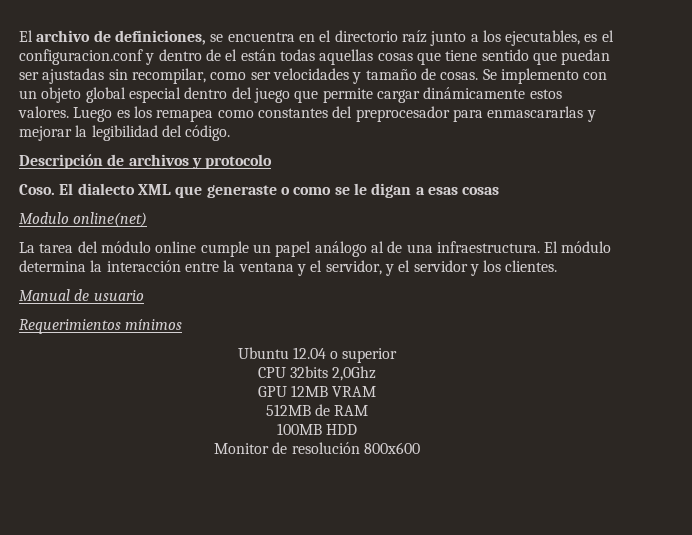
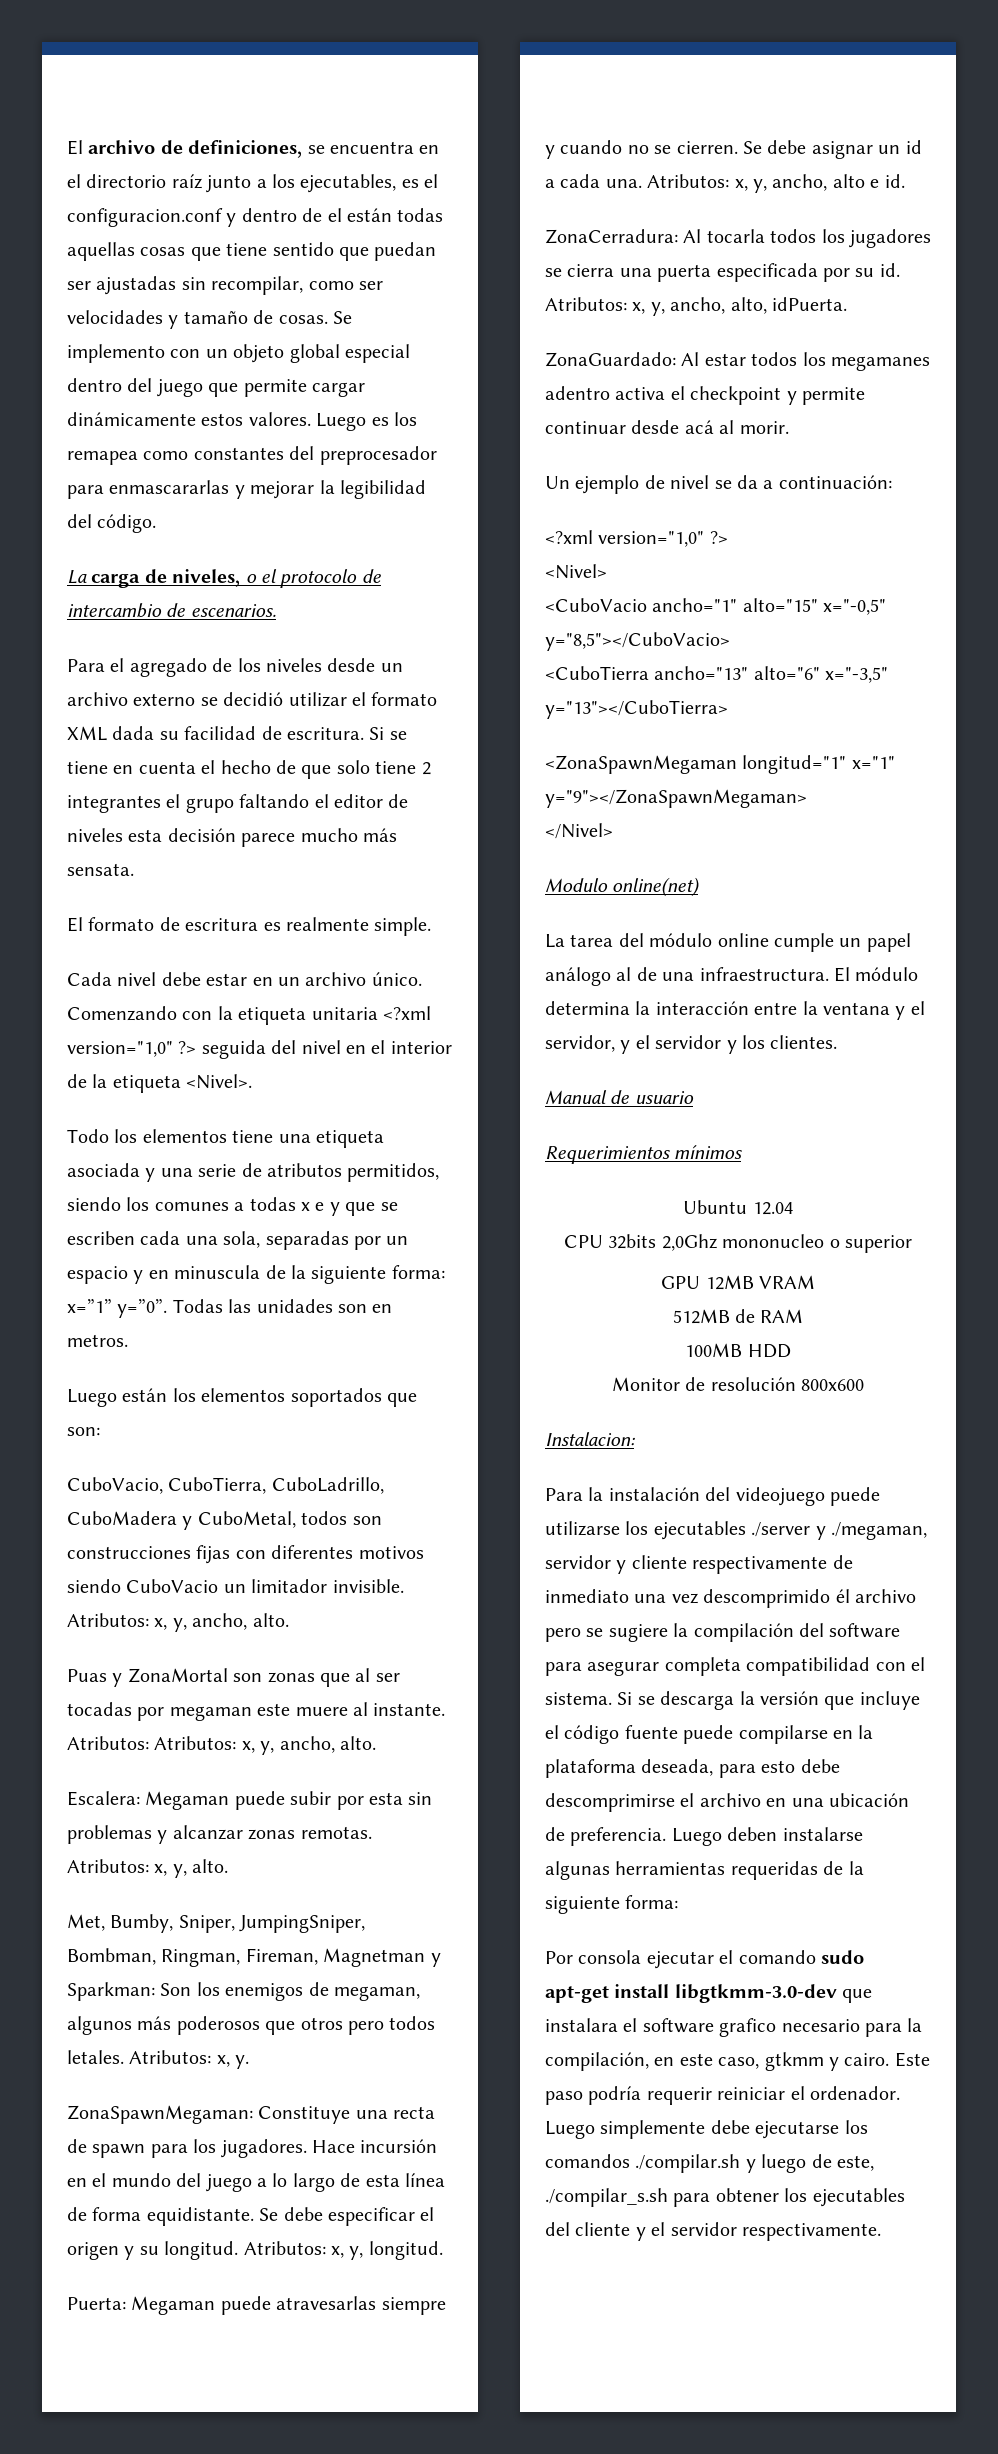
- Descripción de archivos y protocolo
- Coso. El dialecto XML que generaste o como se le digan a esas cosas
+ La carga de niveles, o el protocolo de intercambio de escenarios.
+ Para el agregado de los niveles desde un archivo externo se decidió utilizar el formato XML dada su facilidad de escritura. Si se tiene en cuenta el hecho de que solo tiene 2 integrantes el grupo faltando el editor de niveles esta decisión parece mucho más sensata.
+ El formato de escritura es realmente simple.
+ Cada nivel debe estar en un archivo único. Comenzando con la etiqueta unitaria <?xml version="1,0" ?> seguida del nivel en el interior de la etiqueta <Nivel>.
+ Todo los elementos tiene una etiqueta asociada y una serie de atributos permitidos, siendo los comunes a todas x e y que se escriben cada una sola, separadas por un espacio y en minuscula de la siguiente forma: x=”1” y=”0”. Todas las unidades son en metros.
+ Luego están los elementos soportados que son:
+ CuboVacio, CuboTierra, CuboLadrillo, CuboMadera y CuboMetal, todos son construcciones fijas con diferentes motivos siendo CuboVacio un limitador invisible. Atributos: x, y, ancho, alto.
+ Puas y ZonaMortal son zonas que al ser tocadas por megaman este muere al instante. Atributos: Atributos: x, y, ancho, alto.
+ Escalera: Megaman puede subir por esta sin problemas y alcanzar zonas remotas. Atributos: x, y, alto.
+ Met, Bumby, Sniper, JumpingSniper, Bombman, Ringman, Fireman, Magnetman y Sparkman: Son los enemigos de megaman, algunos más poderosos que otros pero todos letales. Atributos: x, y.
+ ZonaSpawnMegaman: Constituye una recta de spawn para los jugadores. Hace incursión en el mundo del juego a lo largo de esta línea de forma equidistante. Se debe especificar el origen y su longitud. Atributos: x, y, longitud.
+ Puerta: Megaman puede atravesarlas siempre y cuando no se cierren. Se debe asignar un id a cada una. Atributos: x, y, ancho, alto e id.
+ ZonaCerradura: Al tocarla todos los jugadores se cierra una puerta especificada por su id. Atributos: x, y, ancho, alto, idPuerta.
+ ZonaGuardado: Al estar todos los megamanes adentro activa el checkpoint y permite continuar desde acá al morir.
+ Un ejemplo de nivel se da a continuación:
+ <?xml version="1,0" ?>
+ <Nivel>
+ <CuboVacio ancho="1" alto="15" x="-0,5" y="8,5"></CuboVacio>
+ <CuboTierra ancho="13" alto="6" x="-3,5" y="13"></CuboTierra>
+ <ZonaSpawnMegaman longitud="1" x="1" y="9"></ZonaSpawnMegaman>
+ </Nivel>
- Ubuntu 12.04 o superior
+ Ubuntu 12.04
- CPU 32bits 2,0Ghz
+ CPU 32bits 2,0Ghz mononucleo o superior
+ Instalacion:
+ Para la instalación del videojuego puede utilizarse los ejecutables ./server y ./megaman, servidor y cliente respectivamente de inmediato una vez descomprimido él archivo pero se sugiere la compilación del software para asegurar completa compatibilidad con el sistema. Si se descarga la versión que incluye el código fuente puede compilarse en la plataforma deseada, para esto debe descomprimirse el archivo en una ubicación de preferencia. Luego deben instalarse algunas herramientas requeridas de la siguiente forma:
+ Por consola ejecutar el comando sudo apt-get install libgtkmm-3.0-dev que instalara el software grafico necesario para la compilación, en este caso, gtkmm y cairo. Este paso podría requerir reiniciar el ordenador. Luego simplemente debe ejecutarse los comandos ./compilar.sh y luego de este, ./compilar_s.sh para obtener los ejecutables del cliente y el servidor respectivamente.

